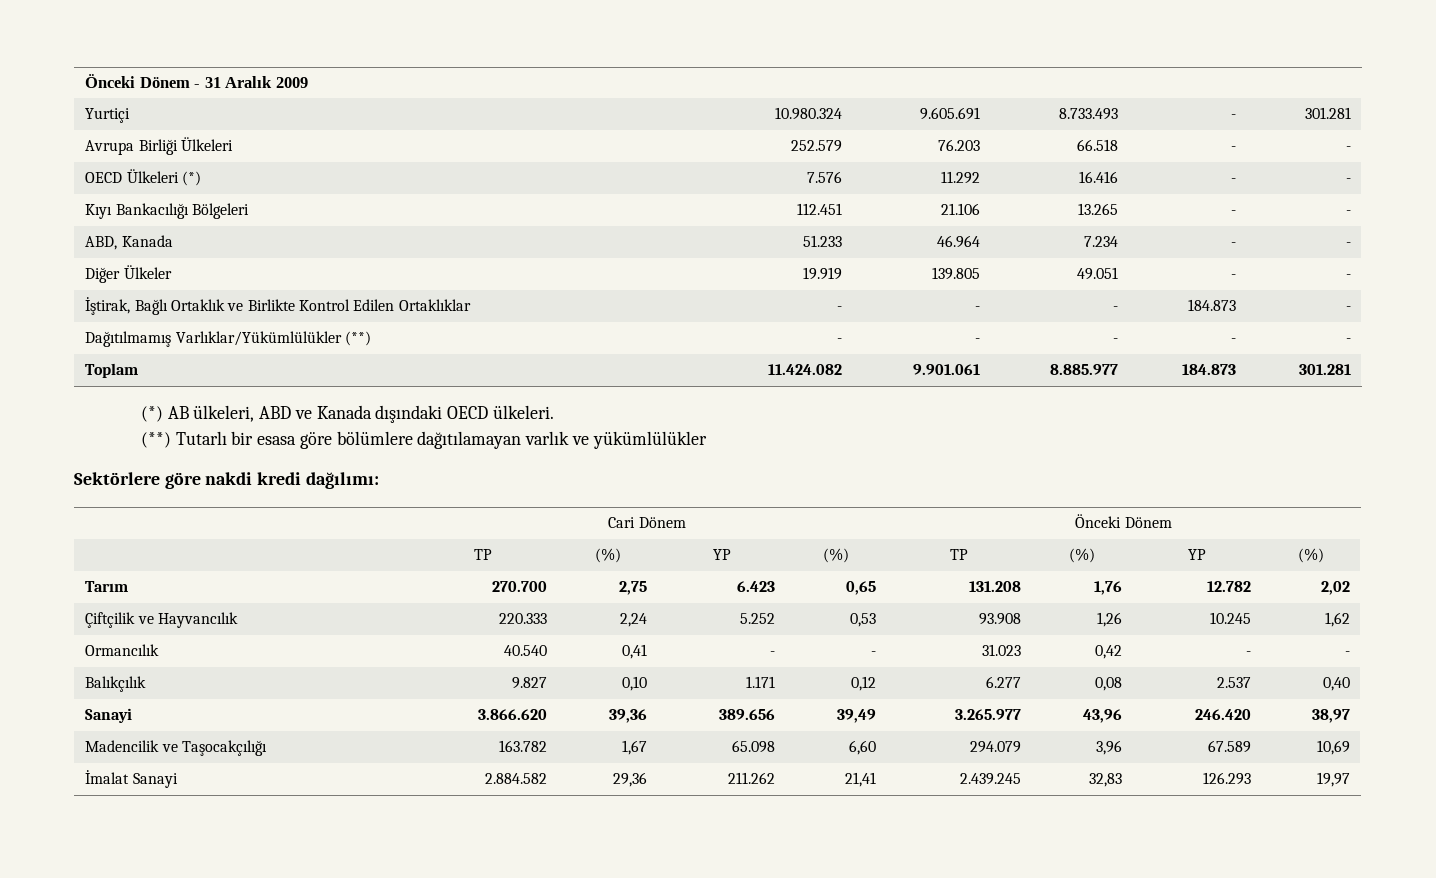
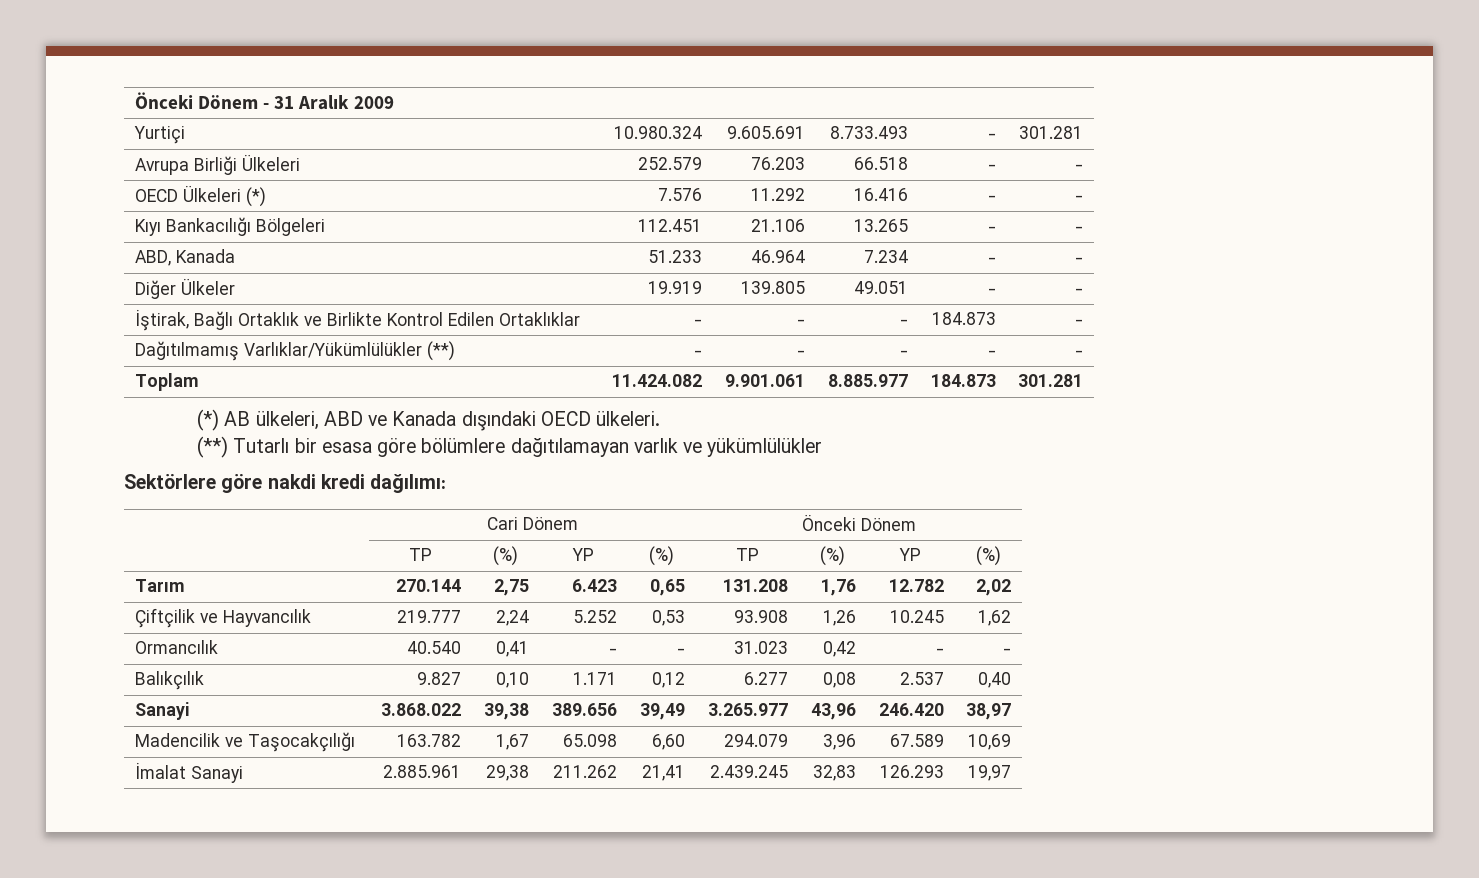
- Tarım | 270.700 | 2,75 | 6.423 | 0,65 | 131.208 | 1,76 | 12.782 | 2,02
+ Tarım | 270.144 | 2,75 | 6.423 | 0,65 | 131.208 | 1,76 | 12.782 | 2,02
- Çiftçilik ve Hayvancılık | 220.333 | 2,24 | 5.252 | 0,53 | 93.908 | 1,26 | 10.245 | 1,62
+ Çiftçilik ve Hayvancılık | 219.777 | 2,24 | 5.252 | 0,53 | 93.908 | 1,26 | 10.245 | 1,62
- Sanayi | 3.866.620 | 39,36 | 389.656 | 39,49 | 3.265.977 | 43,96 | 246.420 | 38,97
+ Sanayi | 3.868.022 | 39,38 | 389.656 | 39,49 | 3.265.977 | 43,96 | 246.420 | 38,97
- İmalat Sanayi | 2.884.582 | 29,36 | 211.262 | 21,41 | 2.439.245 | 32,83 | 126.293 | 19,97
+ İmalat Sanayi | 2.885.961 | 29,38 | 211.262 | 21,41 | 2.439.245 | 32,83 | 126.293 | 19,97

